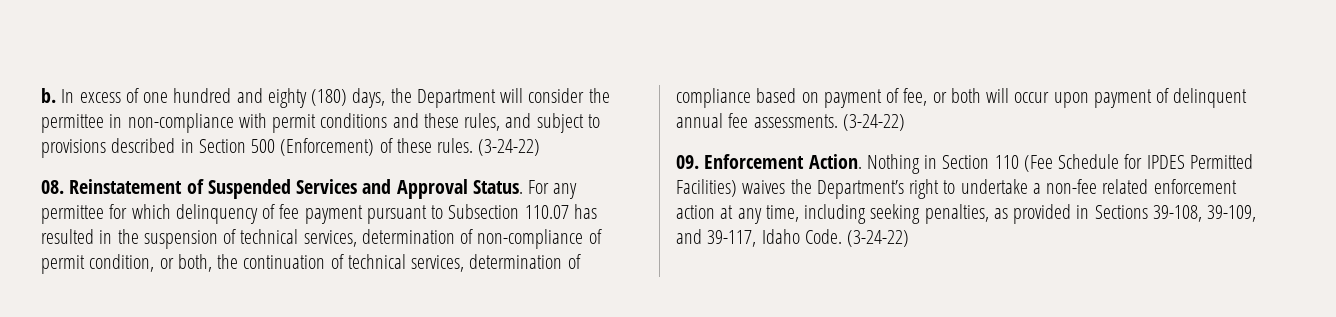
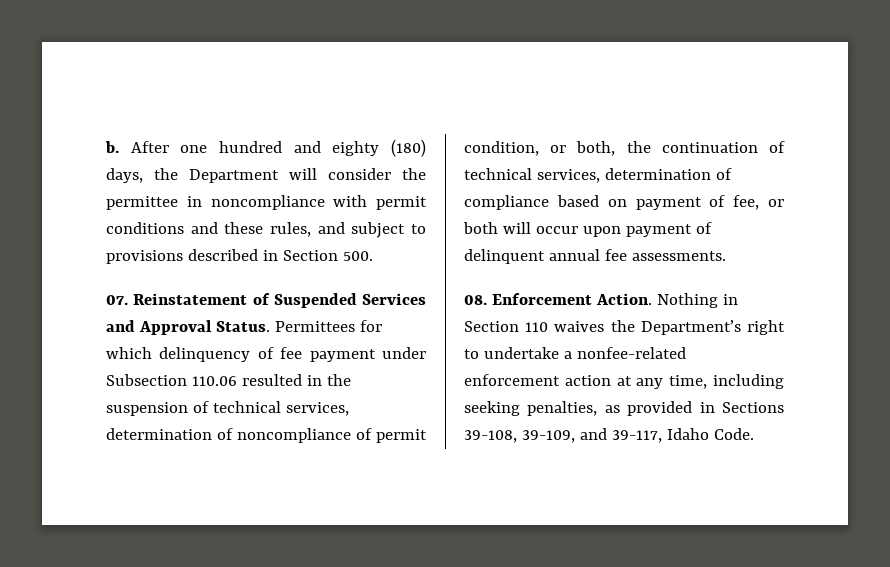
- In excess of one hundred and eighty (180) days, the Department will consider the permittee in non-compliance with permit conditions and these rules, and subject to provisions described in Section 500 (Enforcement) of these rules. (3-24-22)
- 08. Reinstatement of Suspended Services and Approval Status.
+ After one hundred and eighty (180) days, the Department will consider the permittee in noncompliance with permit conditions and these rules, and subject to provisions described in Section 500.
+ 07. Reinstatement of Suspended Services and Approval Status.
- For any permittee for which delinquency of fee payment pursuant to Subsection 110.07 has resulted in the suspension of technical services, determination of non-compliance of permit condition, or both, the continuation of technical services, determination of compliance based on payment of fee, or both will occur upon payment of delinquent annual fee assessments. (3-24-22)
- 09. Enforcement Action.
+ Permittees for which delinquency of fee payment under Subsection 110.06 resulted in the suspension of technical services, determination of noncompliance of permit condition, or both, the continuation of technical services, determination of compliance based on payment of fee, or both will occur upon payment of delinquent annual fee assessments.
+ 08. Enforcement Action.
- Nothing in Section 110 (Fee Schedule for IPDES Permitted Facilities) waives the Department’s right to undertake a non-fee related enforcement action at any time, including seeking penalties, as provided in Sections 39-108, 39-109, and 39-117, Idaho Code. (3-24-22)
+ Nothing in Section 110 waives the Department’s right to undertake a nonfee-related enforcement action at any time, including seeking penalties, as provided in Sections 39-108, 39-109, and 39-117, Idaho Code.

